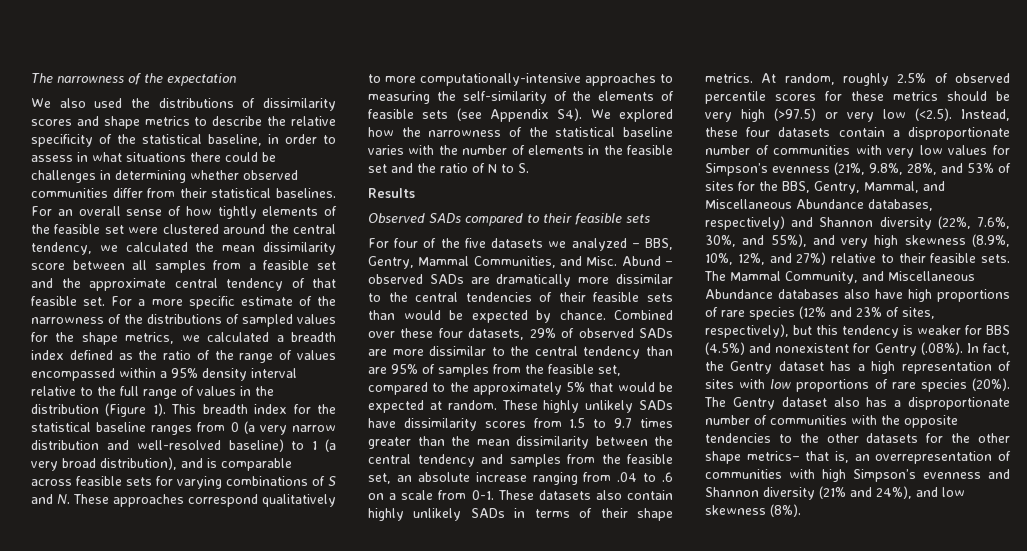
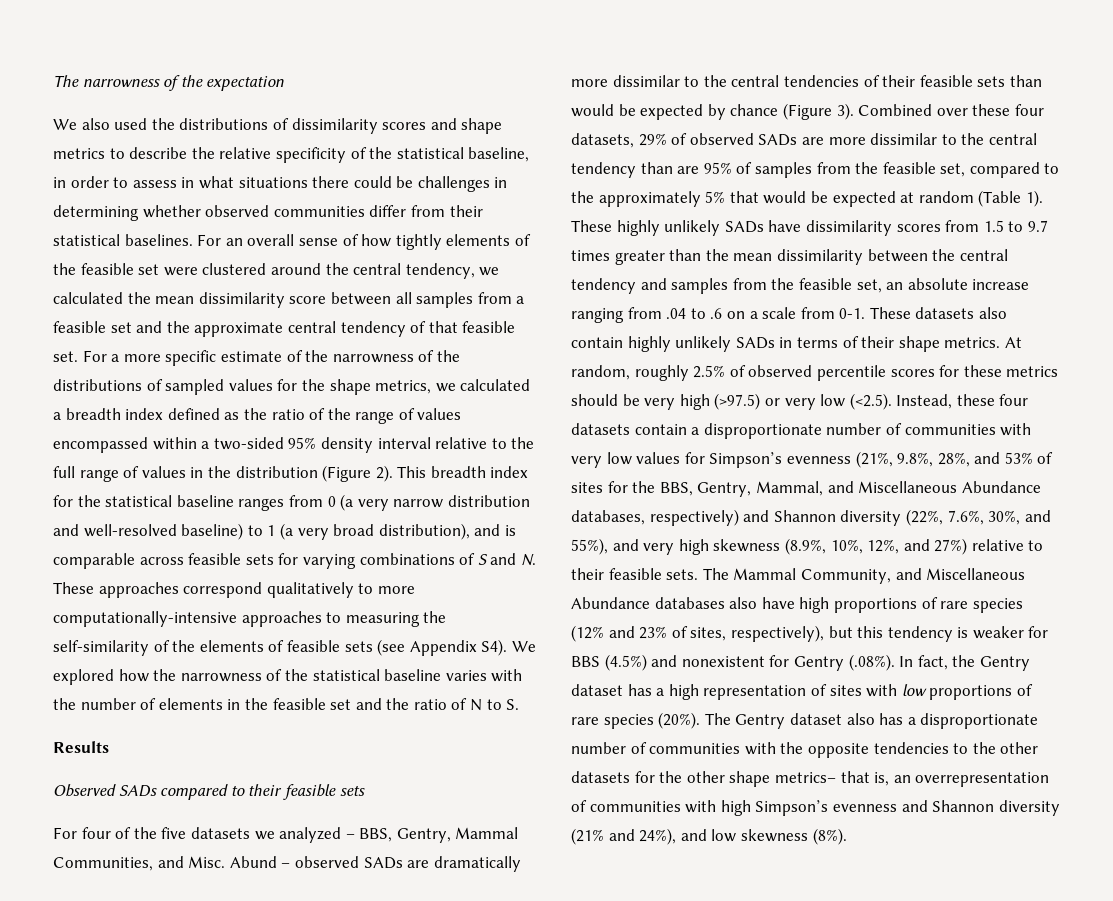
- For a more specific estimate of the narrowness of the distributions of sampled values for the shape metrics, we calculated a breadth index defined as the ratio of the range of values encompassed within a 95% density interval relative to the full range of values in the distribution (Figure 1).
+ For a more specific estimate of the narrowness of the distributions of sampled values for the shape metrics, we calculated a breadth index defined as the ratio of the range of values encompassed within a two-sided 95% density interval relative to the full range of values in the distribution (Figure 2).
- Abund – observed SADs are dramatically more dissimilar to the central tendencies of their feasible sets than would be expected by chance.
+ Abund – observed SADs are dramatically more dissimilar to the central tendencies of their feasible sets than would be expected by chance (Figure 3).
- Combined over these four datasets, 29% of observed SADs are more dissimilar to the central tendency than are 95% of samples from the feasible set, compared to the approximately 5% that would be expected at random.
+ Combined over these four datasets, 29% of observed SADs are more dissimilar to the central tendency than are 95% of samples from the feasible set, compared to the approximately 5% that would be expected at random (Table 1).

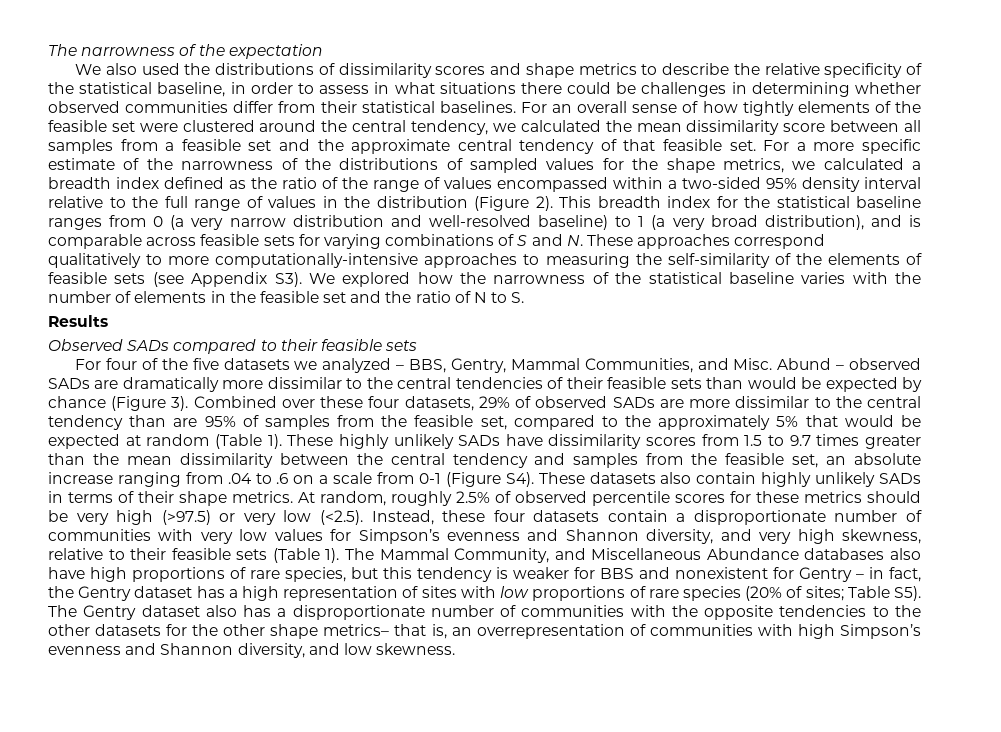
- This breadth index for the statistical baseline ranges from 0 (a very narrow distribution and well-resolved baseline) to 1 (a very broad distribution), and is comparable across feasible sets for varying combinations of S and N. These approaches correspond qualitatively to more computationally-intensive approaches to measuring the self-similarity of the elements of feasible sets (see Appendix S4). We explored how the narrowness of the statistical baseline varies with the number of elements in the feasible set and the ratio of N to S.
+ This breadth index for the statistical baseline ranges from 0 (a very narrow distribution and well-resolved baseline) to 1 (a very broad distribution), and is comparable across feasible sets for varying combinations of S and N. These approaches correspond qualitatively to more computationally-intensive approaches to measuring the self-similarity of the elements of feasible sets (see Appendix S3). We explored how the narrowness of the statistical baseline varies with the number of elements in the feasible set and the ratio of N to S.
- These highly unlikely SADs have dissimilarity scores from 1.5 to 9.7 times greater than the mean dissimilarity between the central tendency and samples from the feasible set, an absolute increase ranging from .04 to .6 on a scale from 0-1. These datasets also contain highly unlikely SADs in terms of their shape metrics.
+ These highly unlikely SADs have dissimilarity scores from 1.5 to 9.7 times greater than the mean dissimilarity between the central tendency and samples from the feasible set, an absolute increase ranging from .04 to .6 on a scale from 0-1 (Figure S4). These datasets also contain highly unlikely SADs in terms of their shape metrics.
- At random, roughly 2.5% of observed percentile scores for these metrics should be very high (>97.5) or very low (<2.5). Instead, these four datasets contain a disproportionate number of communities with very low values for Simpson’s evenness (21%, 9.8%, 28%, and 53% of sites for the BBS, Gentry, Mammal, and Miscellaneous Abundance databases, respectively) and Shannon diversity (22%, 7.6%, 30%, and 55%), and very high skewness (8.9%, 10%, 12%, and 27%) relative to their feasible sets.
+ At random, roughly 2.5% of observed percentile scores for these metrics should be very high (>97.5) or very low (<2.5). Instead, these four datasets contain a disproportionate number of communities with very low values for Simpson’s evenness and Shannon diversity, and very high skewness, relative to their feasible sets (Table 1).
- The Mammal Community, and Miscellaneous Abundance databases also have high proportions of rare species (12% and 23% of sites, respectively), but this tendency is weaker for BBS (4.5%) and nonexistent for Gentry (.08%). In fact, the Gentry dataset has a high representation of sites with low proportions of rare species (20%). The Gentry dataset also has a disproportionate number of communities with the opposite tendencies to the other datasets for the other shape metrics– that is, an overrepresentation of communities with high Simpson’s evenness and Shannon diversity (21% and 24%), and low skewness (8%).
+ The Mammal Community, and Miscellaneous Abundance databases also have high proportions of rare species, but this tendency is weaker for BBS and nonexistent for Gentry – in fact, the Gentry dataset has a high representation of sites with low proportions of rare species (20% of sites; Table S5). The Gentry dataset also has a disproportionate number of communities with the opposite tendencies to the other datasets for the other shape metrics– that is, an overrepresentation of communities with high Simpson’s evenness and Shannon diversity, and low skewness.

